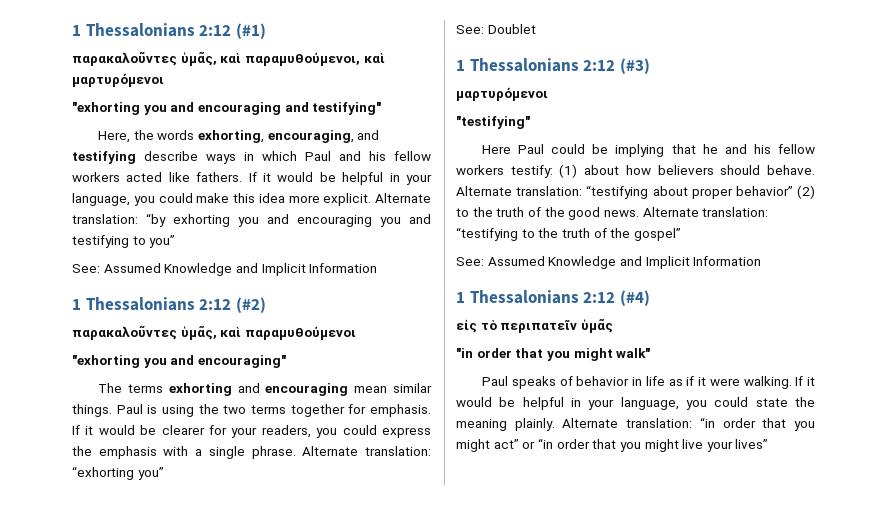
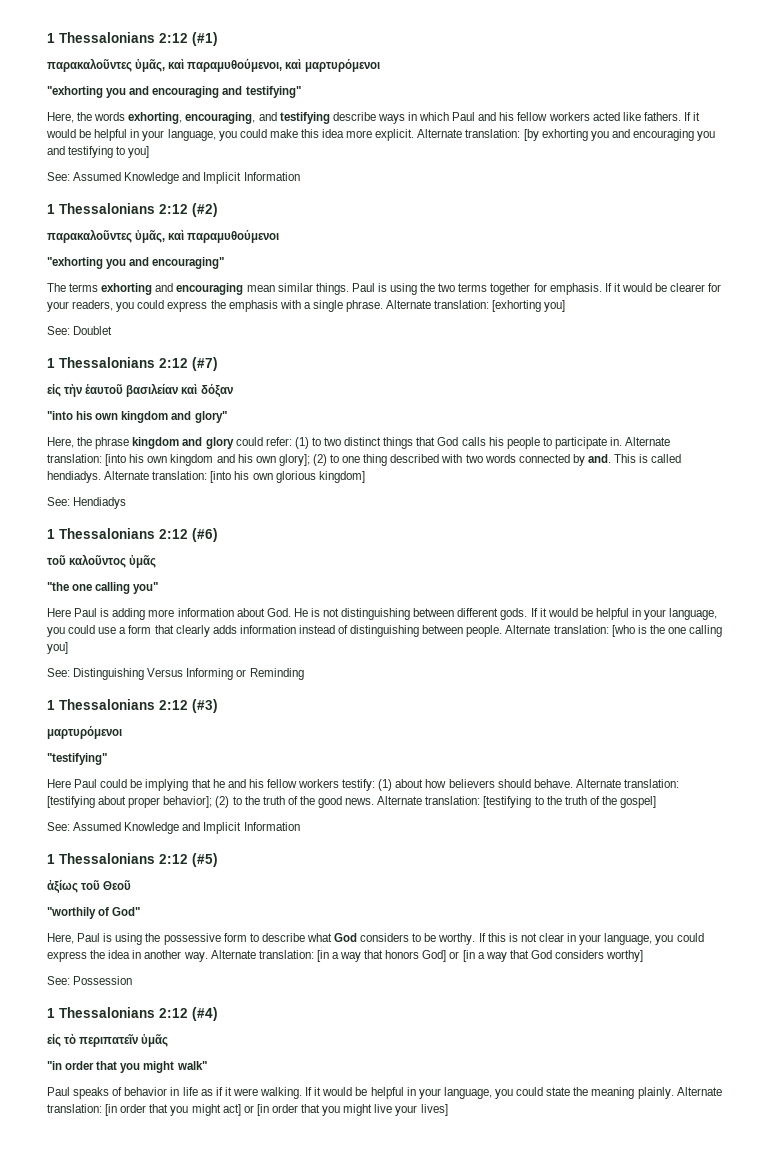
- Alternate translation: “by exhorting you and encouraging you and testifying to you”
+ Alternate translation: [by exhorting you and encouraging you and testifying to you]
- Alternate translation: “exhorting you”
+ Alternate translation: [exhorting you]
+ 1 Thessalonians 2:12 (#7)
+ εἰς τὴν ἑαυτοῦ βασιλείαν καὶ δόξαν
+ "into his own kingdom and glory"
+ Here, the phrase kingdom and glory could refer: (1) to two distinct things that God calls his people to participate in. Alternate translation: [into his own kingdom and his own glory]; (2) to one thing described with two words connected by and. This is called hendiadys. Alternate translation: [into his own glorious kingdom]
+ See: Hendiadys
+ 1 Thessalonians 2:12 (#6)
+ τοῦ καλοῦντος ὑμᾶς
+ "the one calling you"
+ Here Paul is adding more information about God. He is not distinguishing between different gods. If it would be helpful in your language, you could use a form that clearly adds information instead of distinguishing between people. Alternate translation: [who is the one calling you]
+ See: Distinguishing Versus Informing or Reminding
- Alternate translation: “testifying about proper behavior” (2) to the truth of the good news.
+ Alternate translation: [testifying about proper behavior]; (2) to the truth of the good news.
- Alternate translation: “testifying to the truth of the gospel”
+ Alternate translation: [testifying to the truth of the gospel]
  See: Assumed Knowledge and Implicit Information
+ 1 Thessalonians 2:12 (#5)
+ ἀξίως τοῦ Θεοῦ
+ "worthily of God"
+ Here, Paul is using the possessive form to describe what God considers to be worthy. If this is not clear in your language, you could express the idea in another way. Alternate translation: [in a way that honors God] or [in a way that God considers worthy]
+ See: Possession
- Alternate translation: “in order that you might act” or “in order that you might live your lives”
+ Alternate translation: [in order that you might act] or [in order that you might live your lives]

